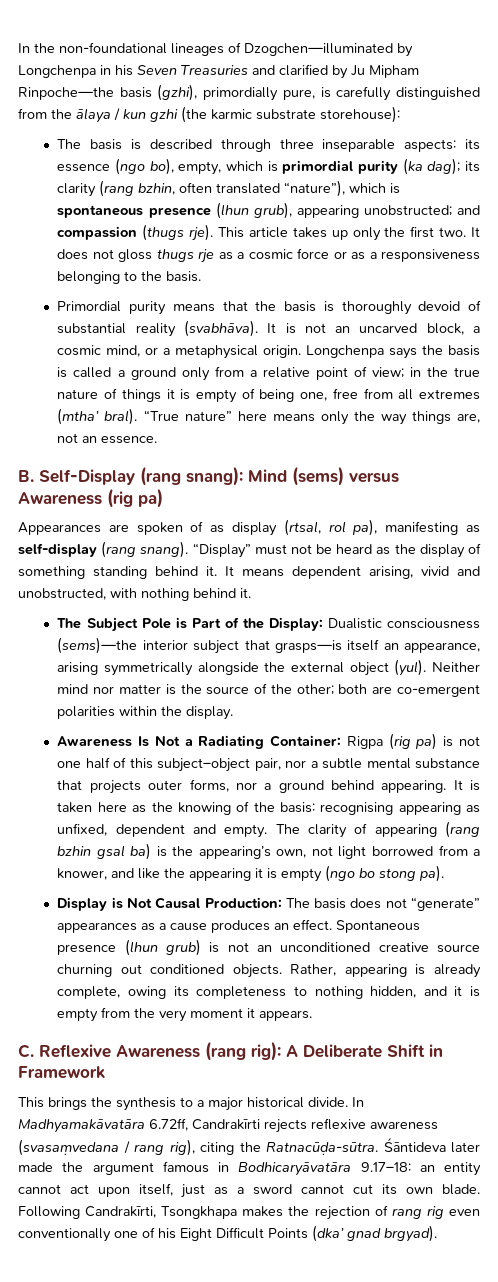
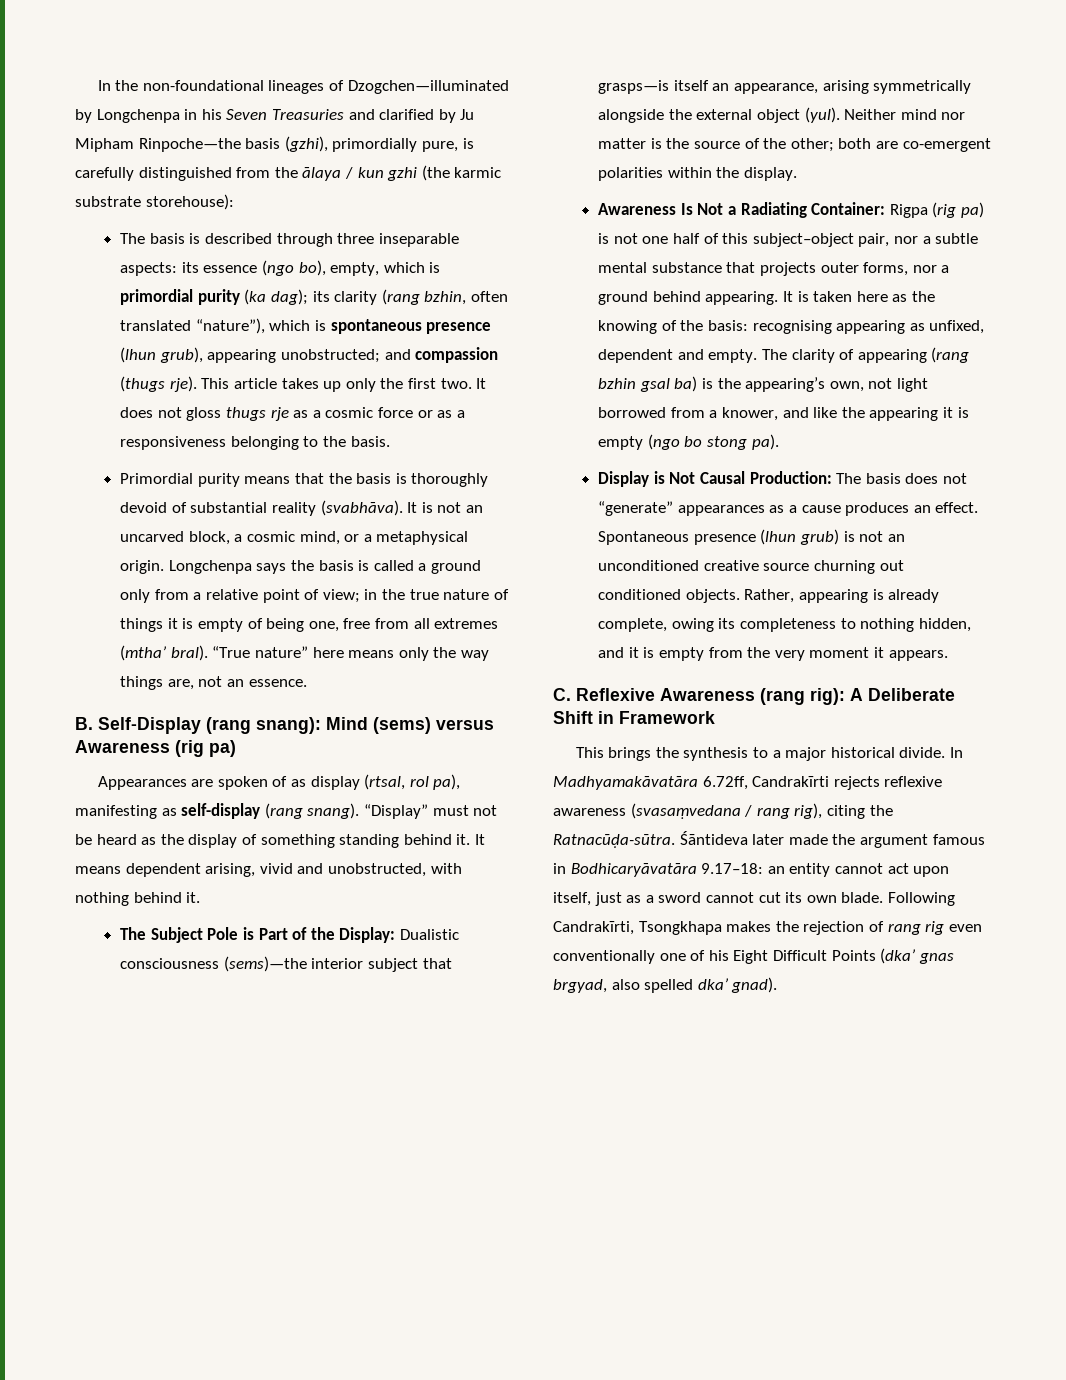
- Following Candrakīrti, Tsongkhapa makes the rejection of rang rig even conventionally one of his Eight Difficult Points (dka’ gnad brgyad).
+ Following Candrakīrti, Tsongkhapa makes the rejection of rang rig even conventionally one of his Eight Difficult Points (dka’ gnas brgyad, also spelled dka’ gnad).

